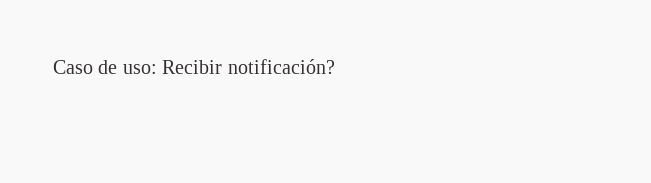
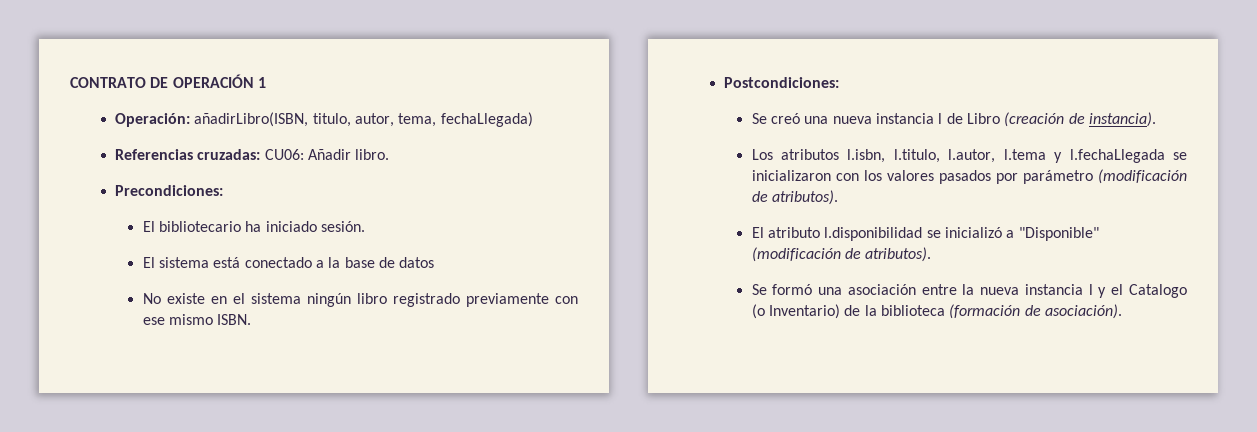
- Caso de uso: Recibir notificación?
+ CONTRATO DE OPERACIÓN 1
+ Operación: añadirLibro(ISBN, titulo, autor, tema, fechaLlegada)
+ Referencias cruzadas: CU06: Añadir libro.
+ Precondiciones:
+ El bibliotecario ha iniciado sesión.
+ El sistema está conectado a la base de datos
+ No existe en el sistema ningún libro registrado previamente con ese mismo ISBN.
+ Postcondiciones:
+ Se creó una nueva instancia l de Libro (creación de instancia).
+ Los atributos l.isbn, l.titulo, l.autor, l.tema y l.fechaLlegada se inicializaron con los valores pasados por parámetro (modificación de atributos).
+ El atributo l.disponibilidad se inicializó a "Disponible" (modificación de atributos).
+ Se formó una asociación entre la nueva instancia l y el Catalogo (o Inventario) de la biblioteca (formación de asociación).

